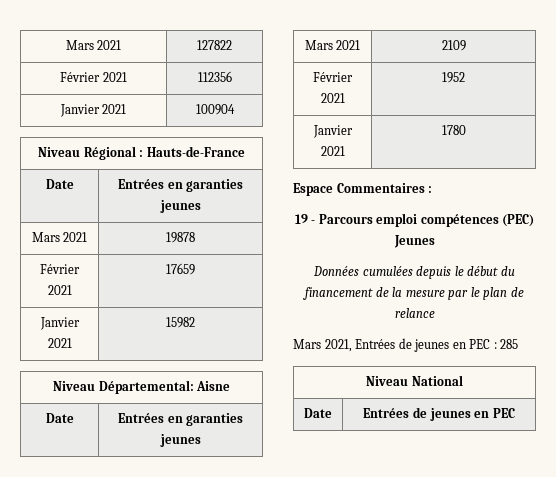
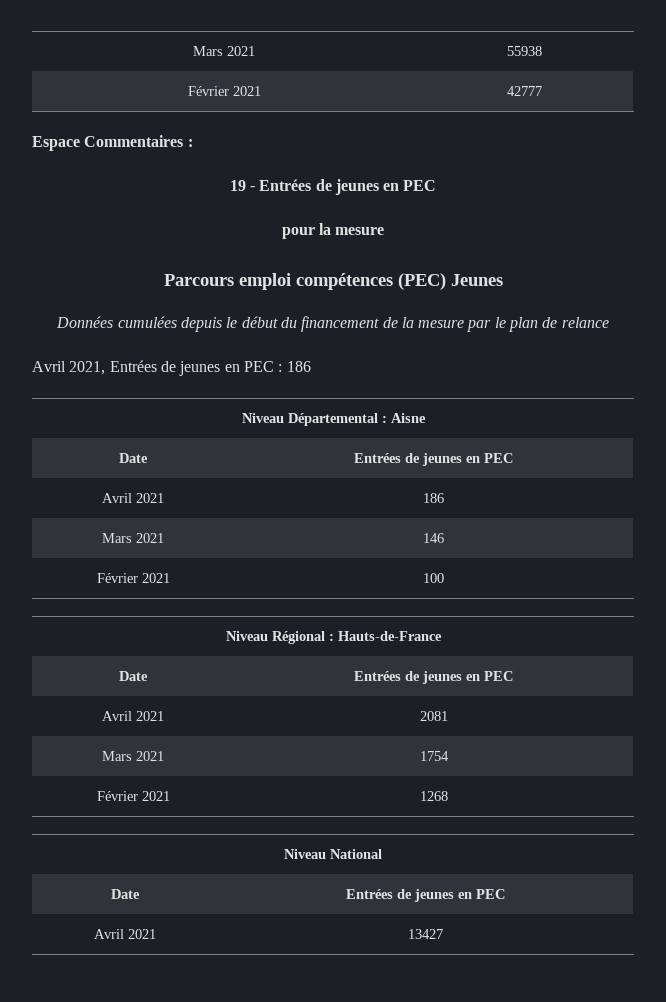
- Mars 2021 | 127822
- Février 2021 | 112356
- Janvier 2021 | 100904
- Niveau Régional : Hauts-de-France
- Date | Entrées en garanties jeunes
- Mars 2021 | 19878
- Février 2021 | 17659
- Janvier 2021 | 15982
- Niveau Départemental: Aisne
- Date | Entrées en garanties jeunes
- Mars 2021 | 2109
- Février 2021 | 1952
- Janvier 2021 | 1780
+ Mars 2021 | 55938
+ Février 2021 | 42777
- 19 - Parcours emploi compétences (PEC) Jeunes
+ 19 - Entrées de jeunes en PEC
+ pour la mesure
+ Parcours emploi compétences (PEC) Jeunes
- Mars 2021, Entrées de jeunes en PEC : 285
+ Avril 2021, Entrées de jeunes en PEC : 186
+ Niveau Départemental : Aisne
+ Date | Entrées de jeunes en PEC
+ Avril 2021 | 186
+ Mars 2021 | 146
+ Février 2021 | 100
+ Niveau Régional : Hauts-de-France
+ Date | Entrées de jeunes en PEC
+ Avril 2021 | 2081
+ Mars 2021 | 1754
+ Février 2021 | 1268
+ Avril 2021 | 13427

